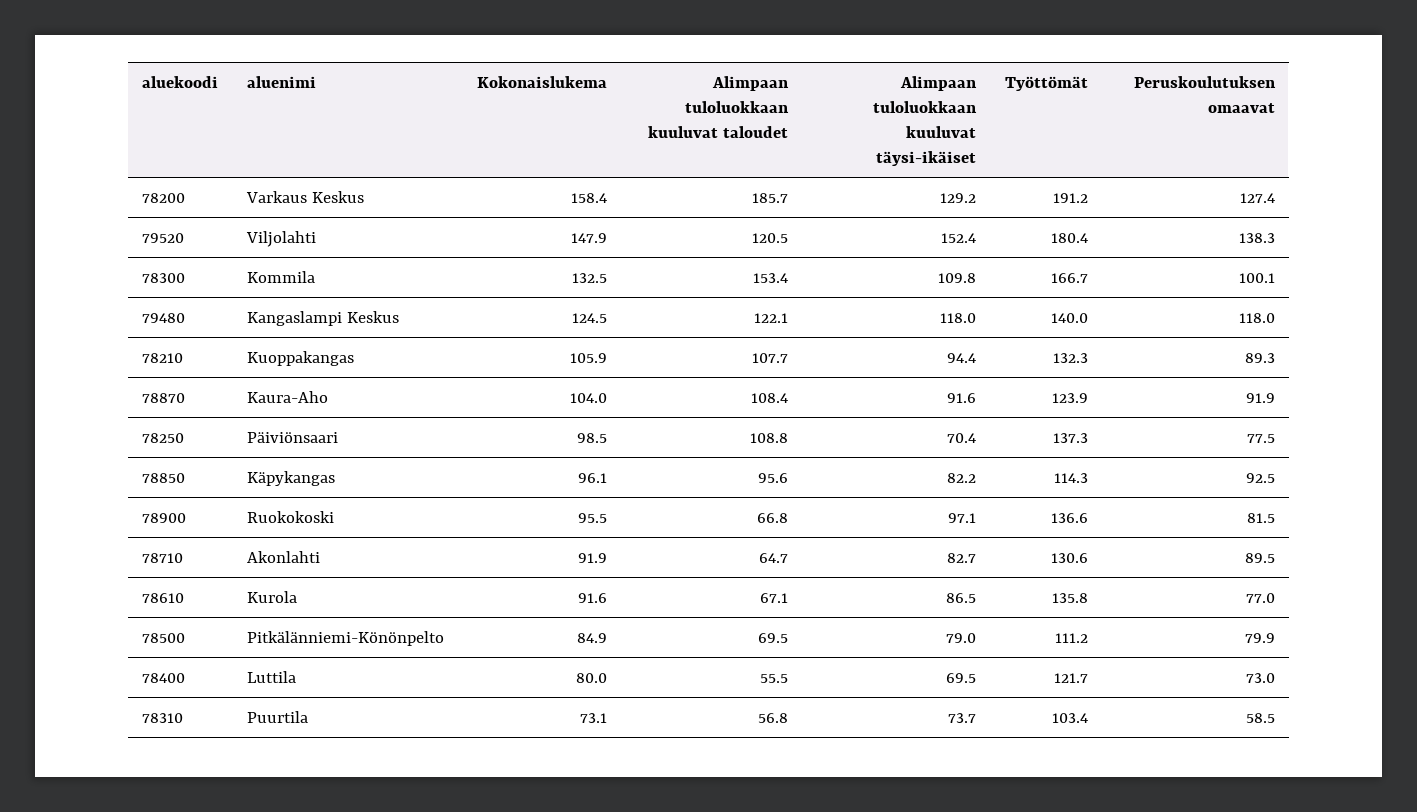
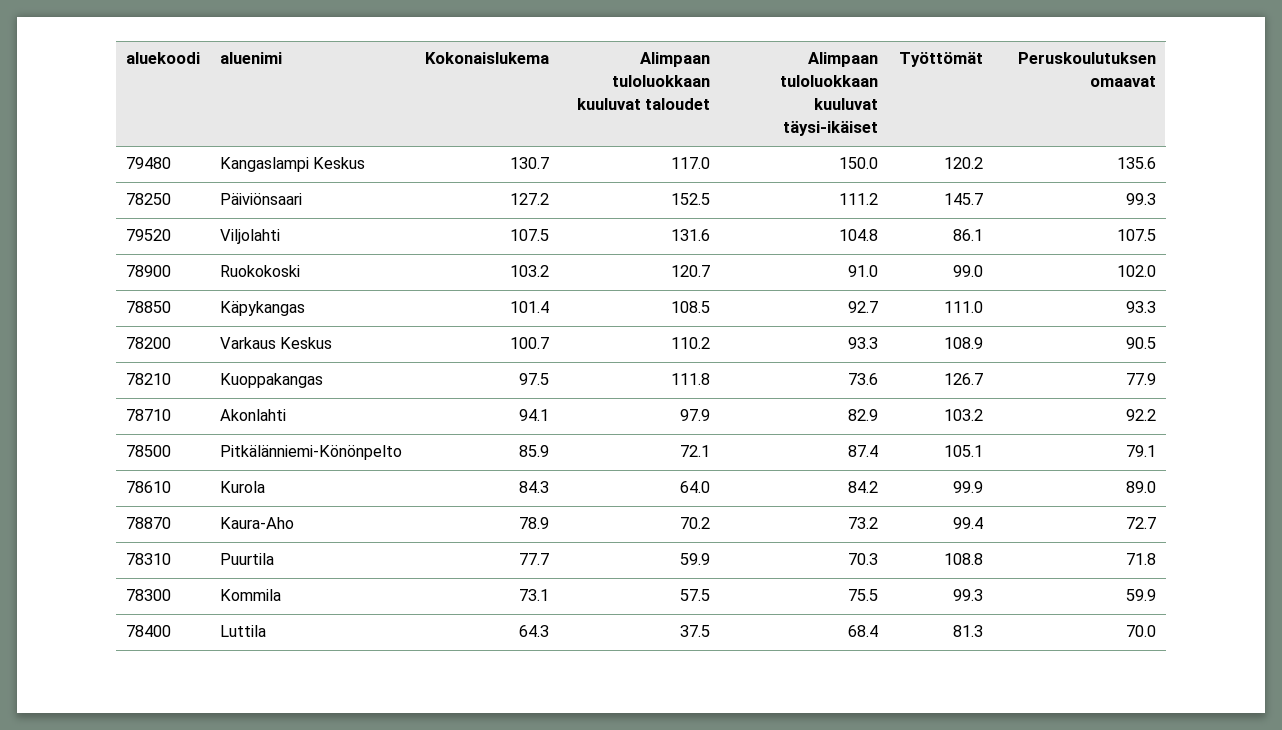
- 78200 | Varkaus Keskus | 158.4 | 185.7 | 129.2 | 191.2 | 127.4
- 79520 | Viljolahti | 147.9 | 120.5 | 152.4 | 180.4 | 138.3
- 78300 | Kommila | 132.5 | 153.4 | 109.8 | 166.7 | 100.1
- 79480 | Kangaslampi Keskus | 124.5 | 122.1 | 118.0 | 140.0 | 118.0
- 78210 | Kuoppakangas | 105.9 | 107.7 | 94.4 | 132.3 | 89.3
- 78870 | Kaura-Aho | 104.0 | 108.4 | 91.6 | 123.9 | 91.9
- 78250 | Päiviönsaari | 98.5 | 108.8 | 70.4 | 137.3 | 77.5
- 78850 | Käpykangas | 96.1 | 95.6 | 82.2 | 114.3 | 92.5
- 78900 | Ruokokoski | 95.5 | 66.8 | 97.1 | 136.6 | 81.5
- 78710 | Akonlahti | 91.9 | 64.7 | 82.7 | 130.6 | 89.5
- 78610 | Kurola | 91.6 | 67.1 | 86.5 | 135.8 | 77.0
- 78500 | Pitkälänniemi-Könönpelto | 84.9 | 69.5 | 79.0 | 111.2 | 79.9
- 78400 | Luttila | 80.0 | 55.5 | 69.5 | 121.7 | 73.0
- 78310 | Puurtila | 73.1 | 56.8 | 73.7 | 103.4 | 58.5
+ 79480 | Kangaslampi Keskus | 130.7 | 117.0 | 150.0 | 120.2 | 135.6
+ 78250 | Päiviönsaari | 127.2 | 152.5 | 111.2 | 145.7 | 99.3
+ 79520 | Viljolahti | 107.5 | 131.6 | 104.8 | 86.1 | 107.5
+ 78900 | Ruokokoski | 103.2 | 120.7 | 91.0 | 99.0 | 102.0
+ 78850 | Käpykangas | 101.4 | 108.5 | 92.7 | 111.0 | 93.3
+ 78200 | Varkaus Keskus | 100.7 | 110.2 | 93.3 | 108.9 | 90.5
+ 78210 | Kuoppakangas | 97.5 | 111.8 | 73.6 | 126.7 | 77.9
+ 78710 | Akonlahti | 94.1 | 97.9 | 82.9 | 103.2 | 92.2
+ 78500 | Pitkälänniemi-Könönpelto | 85.9 | 72.1 | 87.4 | 105.1 | 79.1
+ 78610 | Kurola | 84.3 | 64.0 | 84.2 | 99.9 | 89.0
+ 78870 | Kaura-Aho | 78.9 | 70.2 | 73.2 | 99.4 | 72.7
+ 78310 | Puurtila | 77.7 | 59.9 | 70.3 | 108.8 | 71.8
+ 78300 | Kommila | 73.1 | 57.5 | 75.5 | 99.3 | 59.9
+ 78400 | Luttila | 64.3 | 37.5 | 68.4 | 81.3 | 70.0

